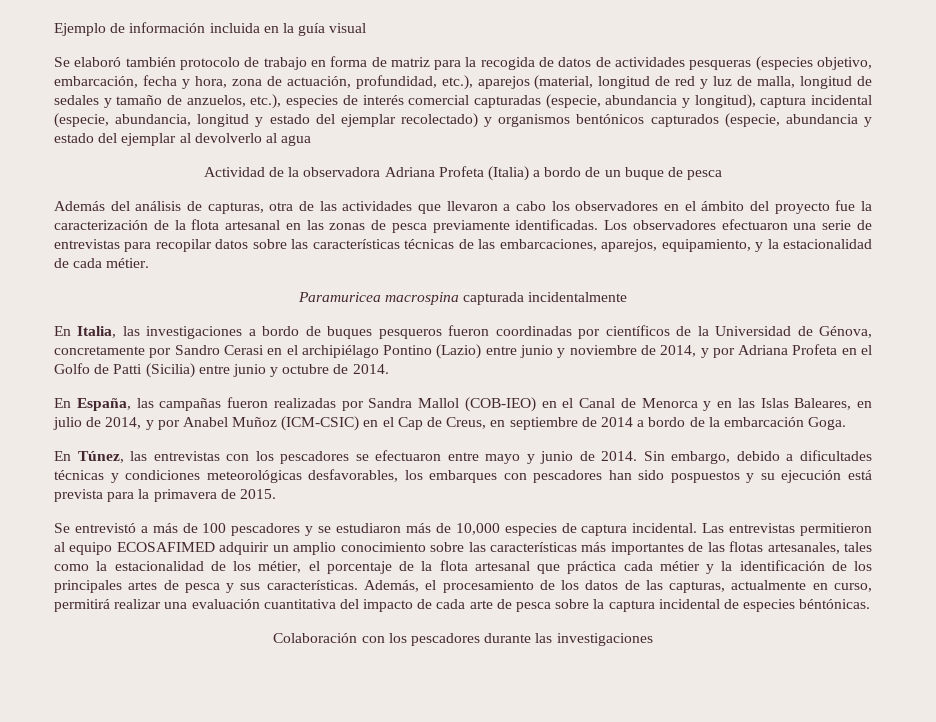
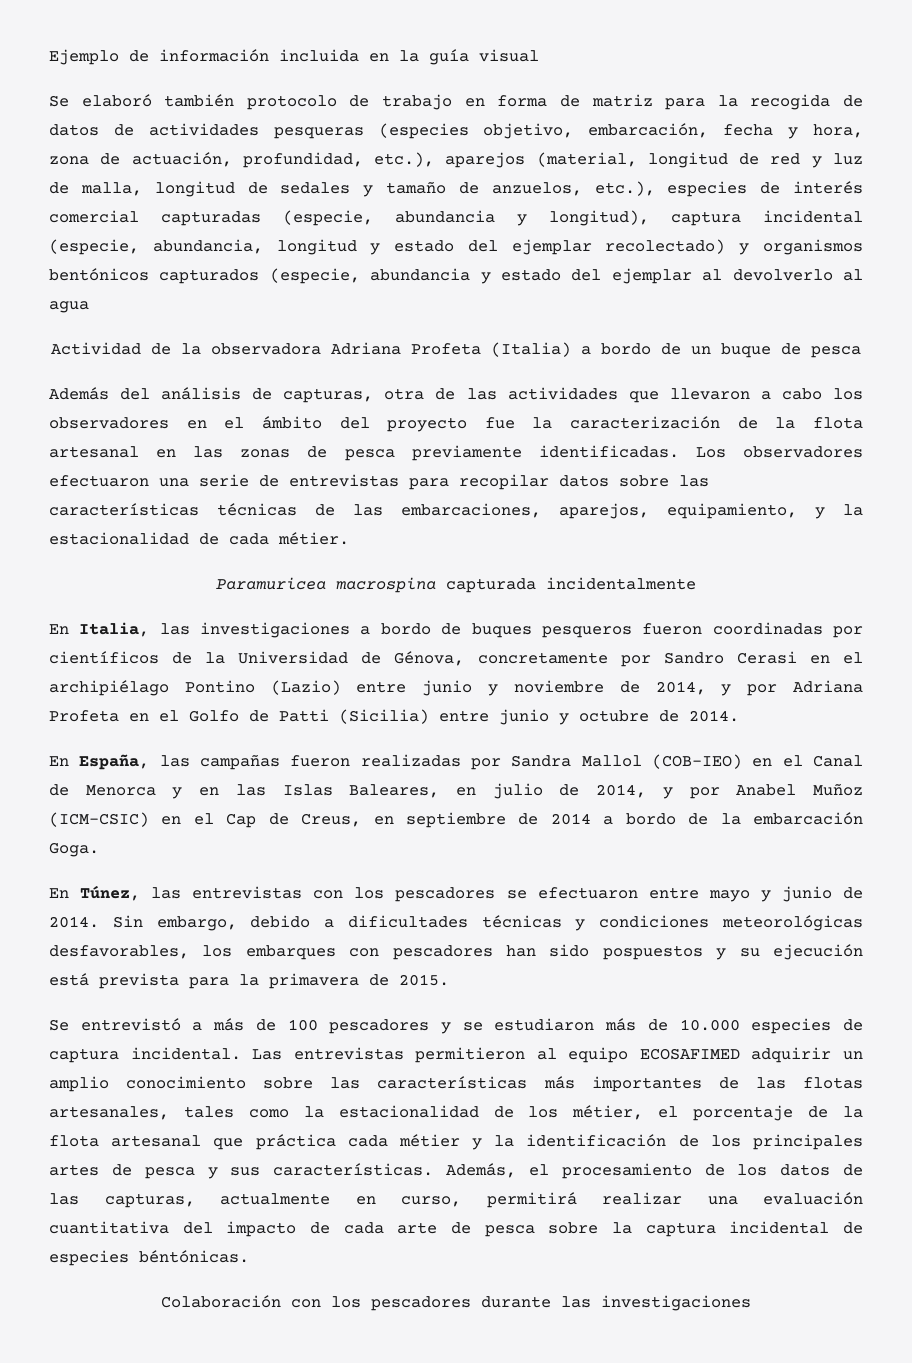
- Se entrevistó a más de 100 pescadores y se estudiaron más de 10,000 especies de captura incidental.
+ Se entrevistó a más de 100 pescadores y se estudiaron más de 10.000 especies de captura incidental.

